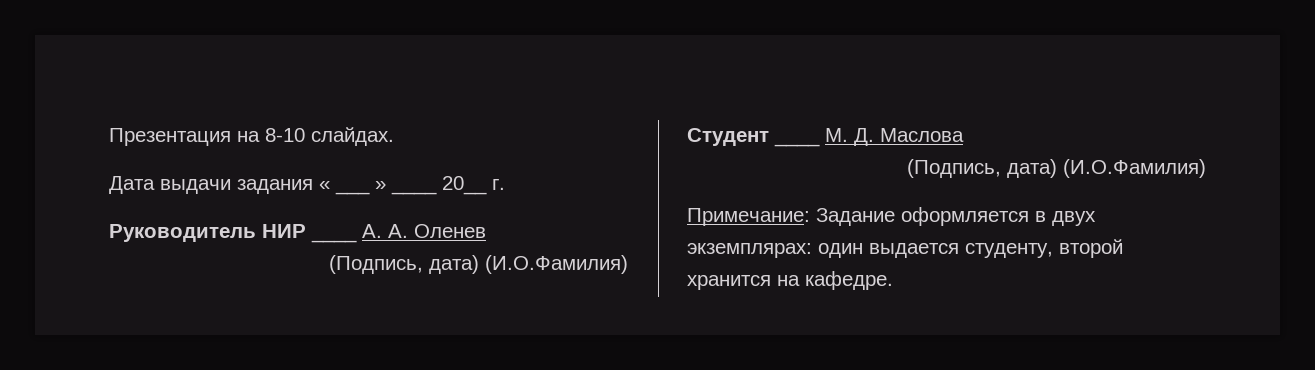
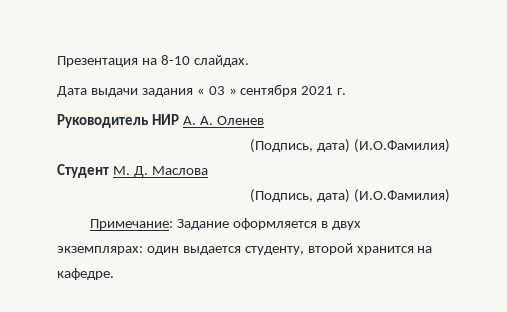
- Дата выдачи задания « ___ » ____ 20__ г.
+ Дата выдачи задания « 03 » сентября 2021 г.
- Руководитель НИР ____ А. А. Оленев
+ Руководитель НИР А. А. Оленев
- Студент ____ М. Д. Маслова
+ Студент М. Д. Маслова

